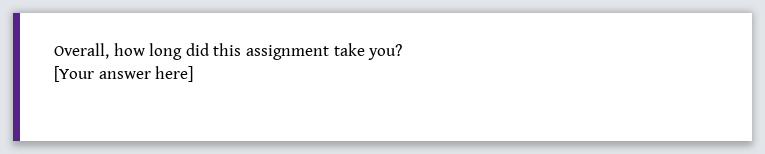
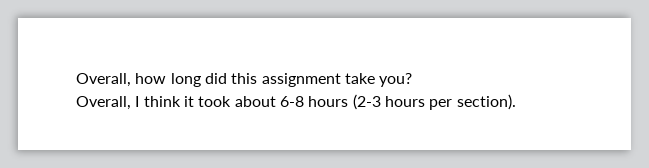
- [Your answer here]
+ Overall, I think it took about 6-8 hours (2-3 hours per section).

